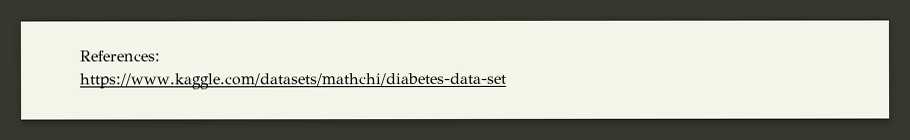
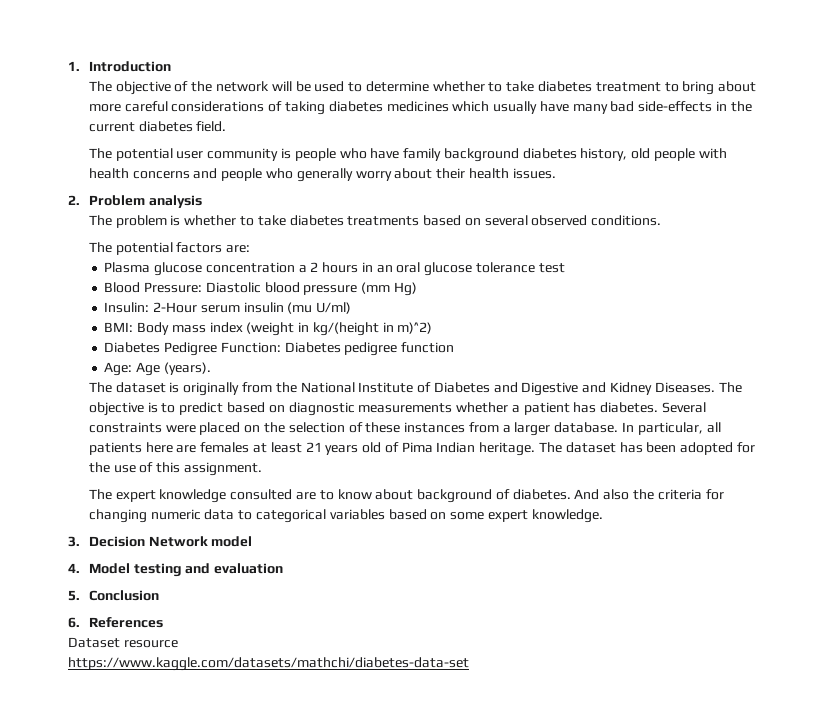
- References:
+ 1. Introduction
+ The objective of the network will be used to determine whether to take diabetes treatment to bring about more careful considerations of taking diabetes medicines which usually have many bad side-effects in the current diabetes field.
+ The potential user community is people who have family background diabetes history, old people with health concerns and people who generally worry about their health issues.
+ 2. Problem analysis
+ The problem is whether to take diabetes treatments based on several observed conditions.
+ The potential factors are:
+ Plasma glucose concentration a 2 hours in an oral glucose tolerance test
+ Blood Pressure: Diastolic blood pressure (mm Hg)
+ Insulin: 2-Hour serum insulin (mu U/ml)
+ BMI: Body mass index (weight in kg/(height in m)^2)
+ Diabetes Pedigree Function: Diabetes pedigree function
+ Age: Age (years).
+ The dataset is originally from the National Institute of Diabetes and Digestive and Kidney Diseases. The objective is to predict based on diagnostic measurements whether a patient has diabetes. Several constraints were placed on the selection of these instances from a larger database. In particular, all patients here are females at least 21 years old of Pima Indian heritage. The dataset has been adopted for the use of this assignment.
+ The expert knowledge consulted are to know about background of diabetes. And also the criteria for changing numeric data to categorical variables based on some expert knowledge.
+ 3. Decision Network model
+ 4. Model testing and evaluation
+ 5. Conclusion
+ 6. References
+ Dataset resource

